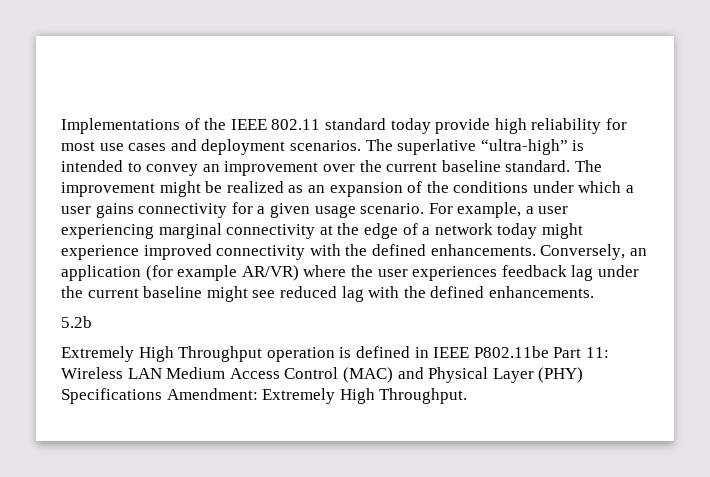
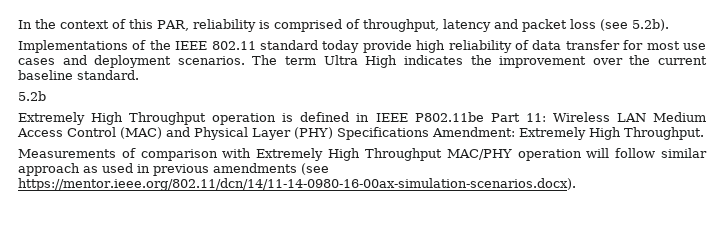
+ In the context of this PAR, reliability is comprised of throughput, latency and packet loss (see 5.2b).
- Implementations of the IEEE 802.11 standard today provide high reliability for most use cases and deployment scenarios.
+ Implementations of the IEEE 802.11 standard today provide high reliability of data transfer for most use cases and deployment scenarios.
- The superlative “ultra-high” is intended to convey an improvement over the current baseline standard. The improvement might be realized as an expansion of the conditions under which a user gains connectivity for a given usage scenario. For example, a user experiencing marginal connectivity at the edge of a network today might experience improved connectivity with the defined enhancements. Conversely, an application (for example AR/VR) where the user experiences feedback lag under the current baseline might see reduced lag with the defined enhancements.
+ The term Ultra High indicates the improvement over the current baseline standard.
+ Measurements of comparison with Extremely High Throughput MAC/PHY operation will follow similar approach as used in previous amendments (see https://mentor.ieee.org/802.11/dcn/14/11-14-0980-16-00ax-simulation-scenarios.docx).

